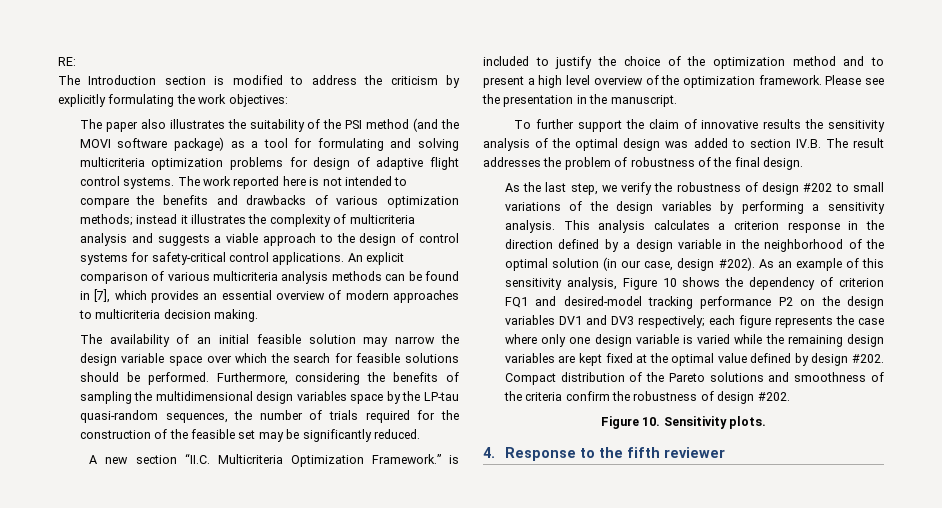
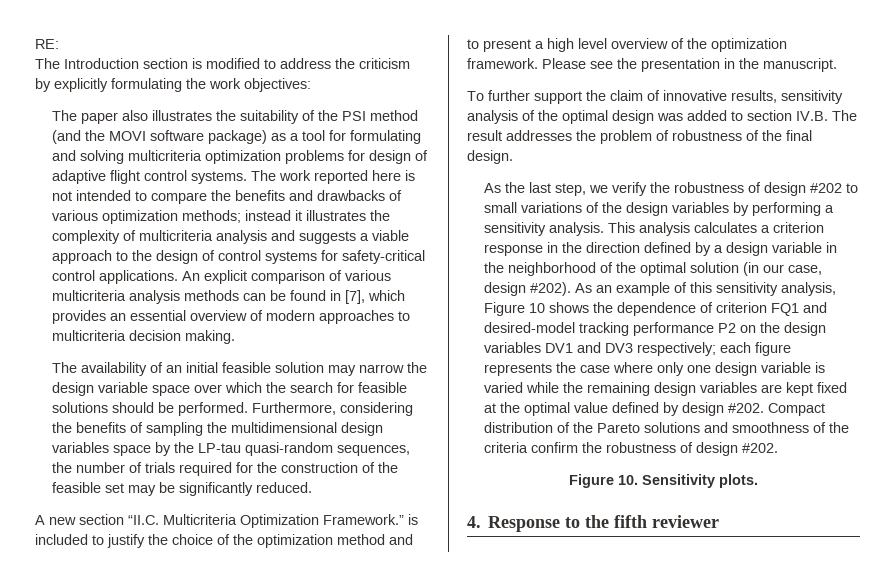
- To further support the claim of innovative results the sensitivity analysis of the optimal design was added to section IV.B. The result addresses the problem of robustness of the final design.
+ To further support the claim of innovative results, sensitivity analysis of the optimal design was added to section IV.B. The result addresses the problem of robustness of the final design.
- As an example of this sensitivity analysis, Figure 10 shows the dependency of criterion FQ1 and desired-model tracking performance P2 on the design variables DV1 and DV3 respectively; each figure represents the case where only one design variable is varied while the remaining design variables are kept fixed at the optimal value defined by design #202.
+ As an example of this sensitivity analysis, Figure 10 shows the dependence of criterion FQ1 and desired-model tracking performance P2 on the design variables DV1 and DV3 respectively; each figure represents the case where only one design variable is varied while the remaining design variables are kept fixed at the optimal value defined by design #202.

